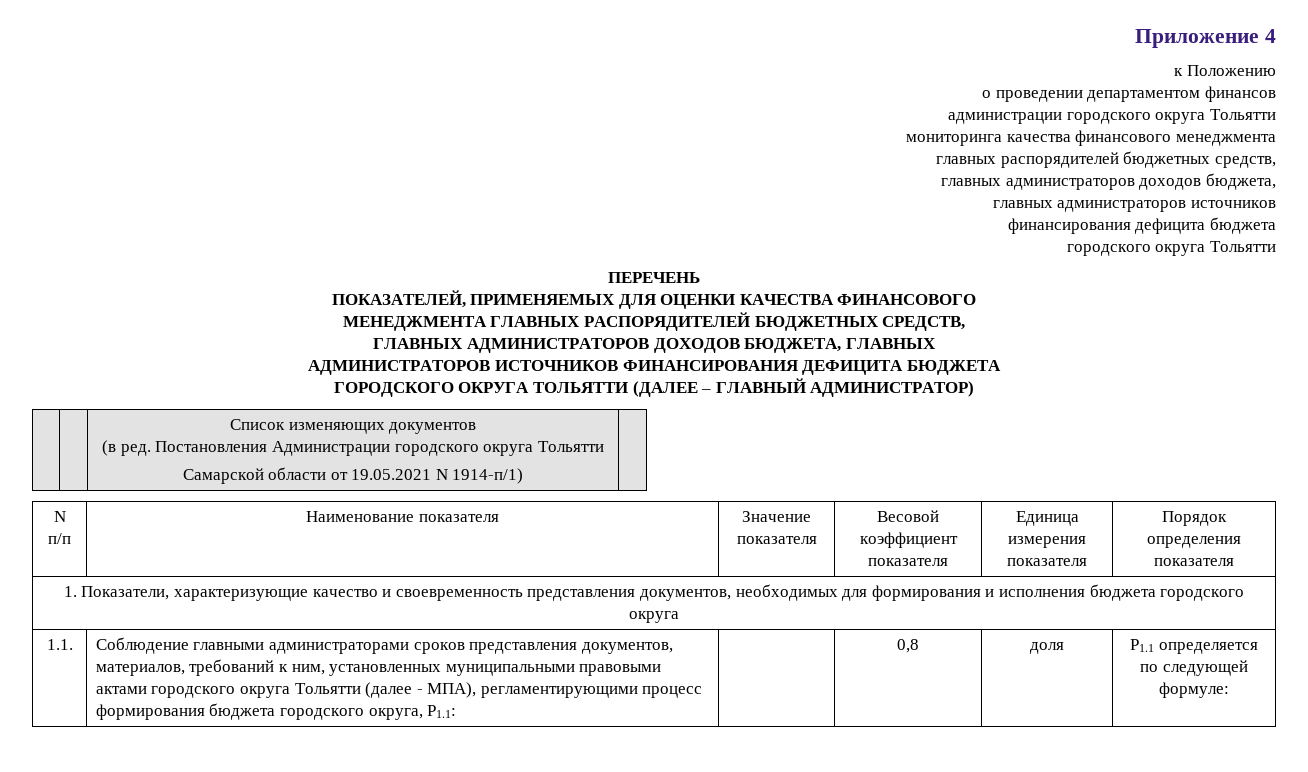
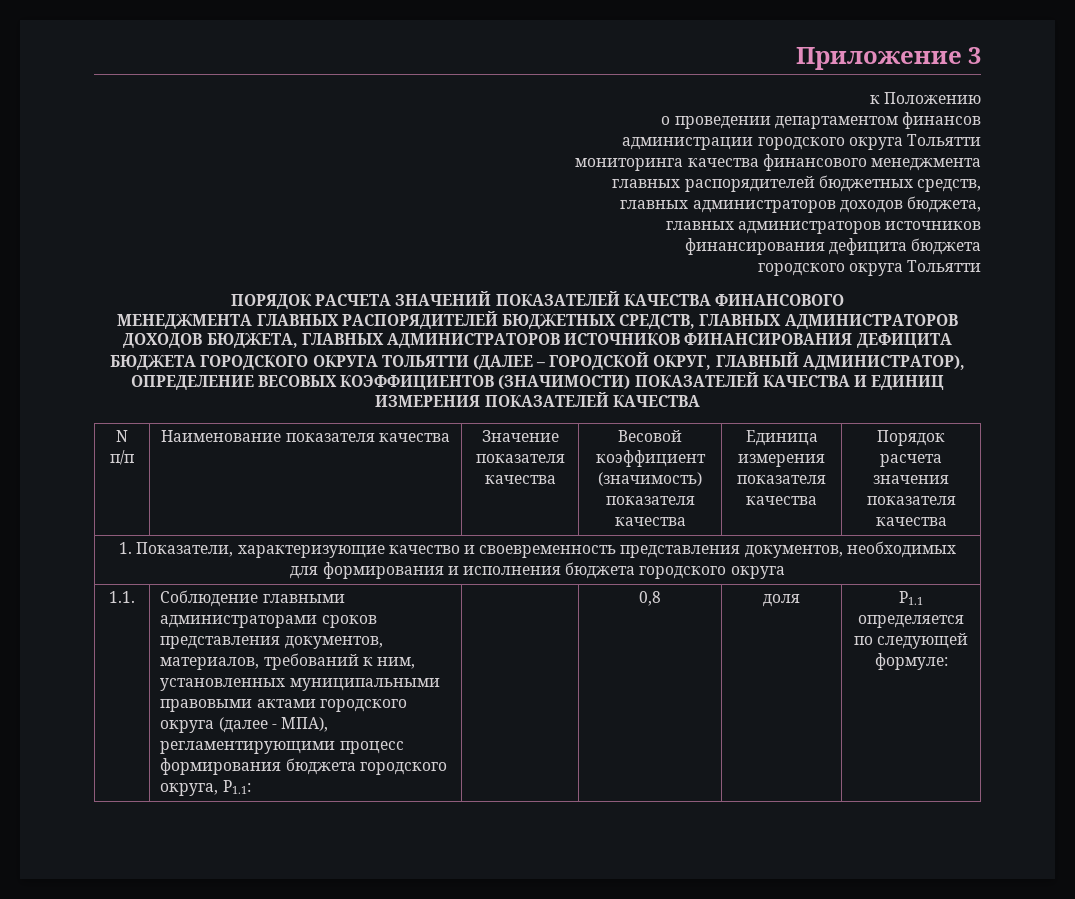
- Приложение 4
+ Приложение 3
- ПЕРЕЧЕНЬ
- ПОКАЗАТЕЛЕЙ, ПРИМЕНЯЕМЫХ ДЛЯ ОЦЕНКИ КАЧЕСТВА ФИНАНСОВОГО
+ ПОРЯДОК РАСЧЕТА ЗНАЧЕНИЙ ПОКАЗАТЕЛЕЙ КАЧЕСТВА ФИНАНСОВОГО
- МЕНЕДЖМЕНТА ГЛАВНЫХ РАСПОРЯДИТЕЛЕЙ БЮДЖЕТНЫХ СРЕДСТВ,
- ГЛАВНЫХ АДМИНИСТРАТОРОВ ДОХОДОВ БЮДЖЕТА, ГЛАВНЫХ
- АДМИНИСТРАТОРОВ ИСТОЧНИКОВ ФИНАНСИРОВАНИЯ ДЕФИЦИТА БЮДЖЕТА
- ГОРОДСКОГО ОКРУГА ТОЛЬЯТТИ (ДАЛЕЕ – ГЛАВНЫЙ АДМИНИСТРАТОР)
- | | Список изменяющих документов
- (в ред. Постановления Администрации городского округа Тольятти
- Самарской области от 19.05.2021 N 1914-п/1) |
+ МЕНЕДЖМЕНТА ГЛАВНЫХ РАСПОРЯДИТЕЛЕЙ БЮДЖЕТНЫХ СРЕДСТВ, ГЛАВНЫХ АДМИНИСТРАТОРОВ ДОХОДОВ БЮДЖЕТА, ГЛАВНЫХ АДМИНИСТРАТОРОВ ИСТОЧНИКОВ ФИНАНСИРОВАНИЯ ДЕФИЦИТА БЮДЖЕТА ГОРОДСКОГО ОКРУГА ТОЛЬЯТТИ (ДАЛЕЕ – ГОРОДСКОЙ ОКРУГ, ГЛАВНЫЙ АДМИНИСТРАТОР), ОПРЕДЕЛЕНИЕ ВЕСОВЫХ КОЭФФИЦИЕНТОВ (ЗНАЧИМОСТИ) ПОКАЗАТЕЛЕЙ КАЧЕСТВА И ЕДИНИЦ ИЗМЕРЕНИЯ ПОКАЗАТЕЛЕЙ КАЧЕСТВА
- N п/п | Наименование показателя | Значение показателя | Весовой коэффициент показателя | Единица измерения показателя | Порядок определения показателя
+ N п/п | Наименование показателя качества | Значение показателя качества | Весовой коэффициент (значимость) показателя качества | Единица измерения показателя качества | Порядок расчета значения показателя качества
- 1.1. | Соблюдение главными администраторами сроков представления документов, материалов, требований к ним, установленных муниципальными правовыми актами городского округа Тольятти (далее - МПА), регламентирующими процесс формирования бюджета городского округа, Р1.1: | | 0,8 | доля | Р1.1 определяется по следующей формуле:
+ 1.1. | Соблюдение главными администраторами сроков представления документов, материалов, требований к ним, установленных муниципальными правовыми актами городского округа (далее - МПА), регламентирующими процесс формирования бюджета городского округа, Р1.1: | | 0,8 | доля | Р1.1 определяется по следующей формуле:

